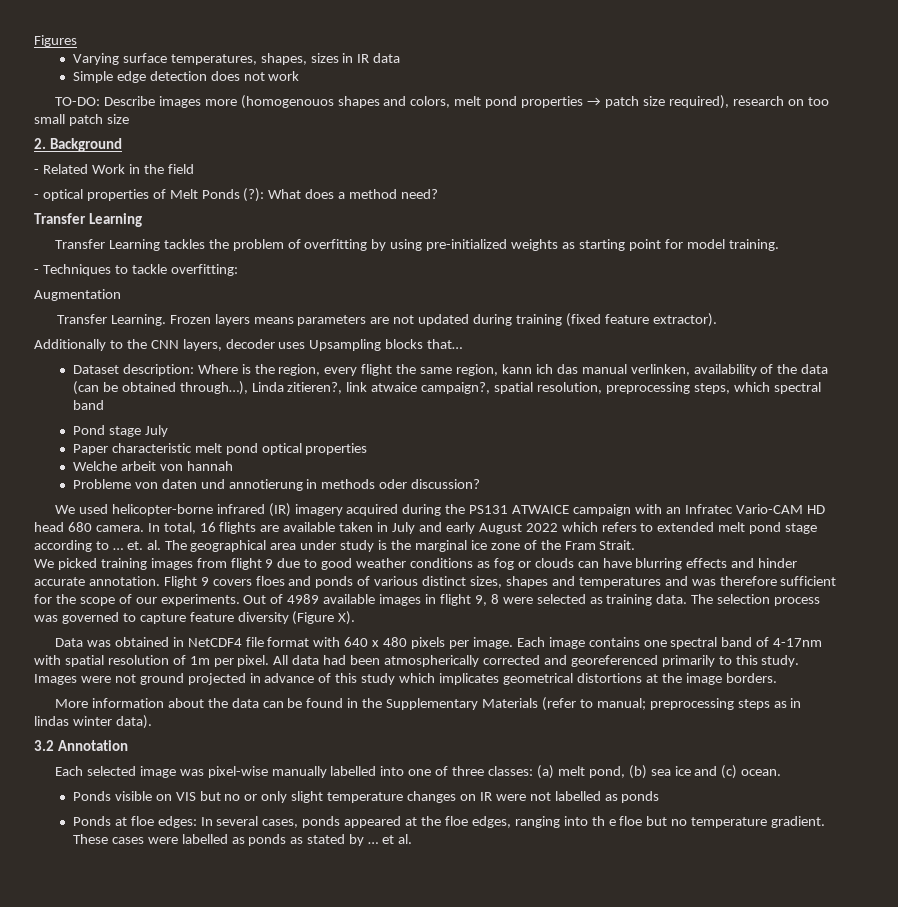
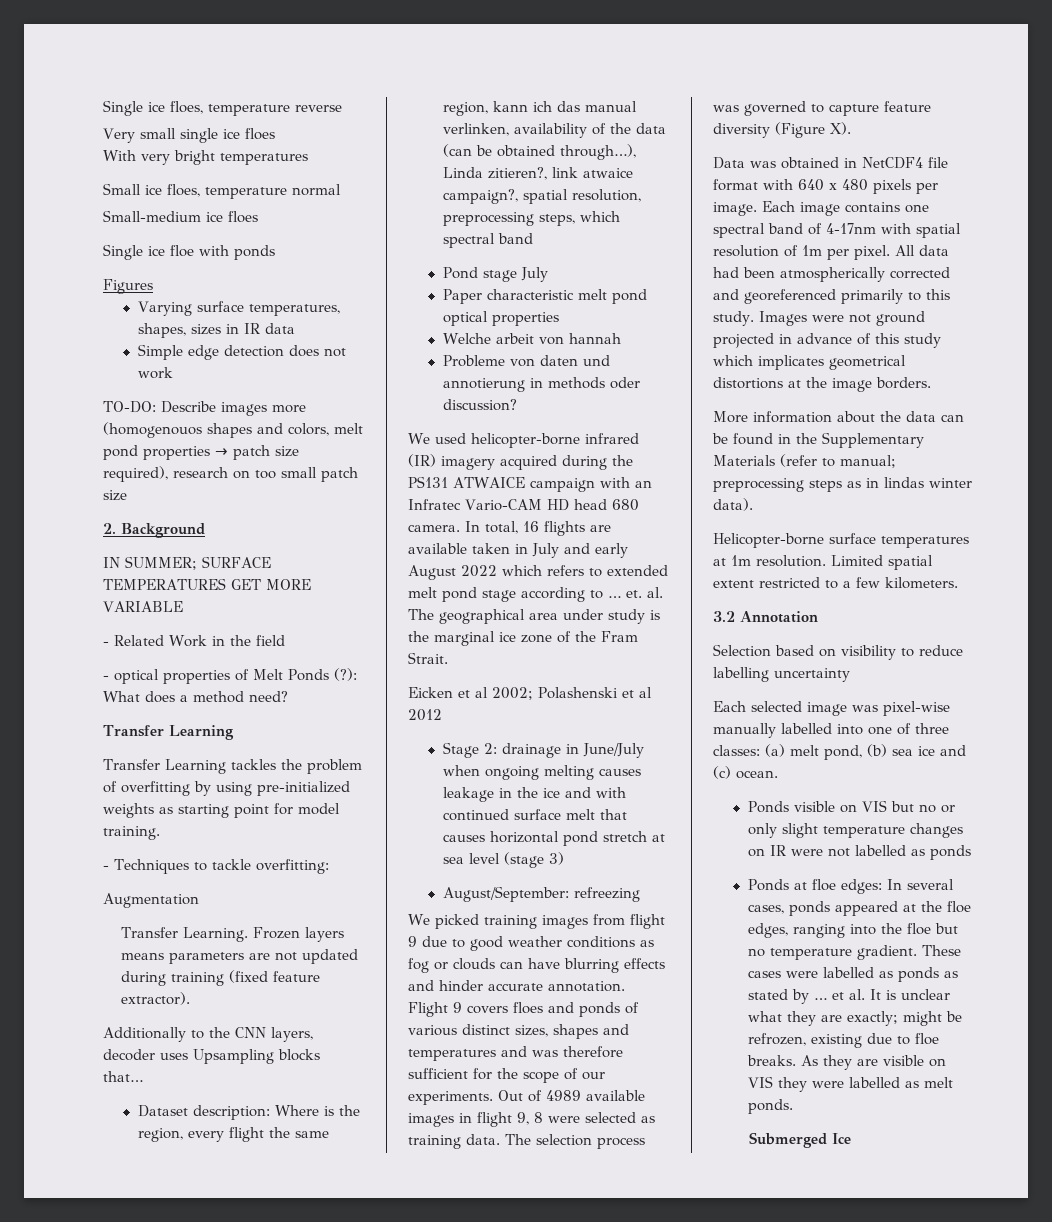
+ Single ice floes, temperature reverse
+ Very small single ice floes
+ With very bright temperatures
+ Small ice floes, temperature normal
+ Small-medium ice floes
+ Single ice floe with ponds
+ IN SUMMER; SURFACE TEMPERATURES GET MORE VARIABLE
+ Eicken et al 2002; Polashenski et al 2012
+ Stage 2: drainage in June/July when ongoing melting causes leakage in the ice and with continued surface melt that causes horizontal pond stretch at sea level (stage 3)
+ August/September: refreezing
+ Helicopter-borne surface temperatures at 1m resolution. Limited spatial extent restricted to a few kilometers.
  3.2 Annotation
+ Selection based on visibility to reduce labelling uncertainty
- Ponds at floe edges: In several cases, ponds appeared at the floe edges, ranging into th e floe but no temperature gradient.
+ Ponds at floe edges: In several cases, ponds appeared at the floe edges, ranging into the floe but no temperature gradient.
- These cases were labelled as ponds as stated by … et al.
+ These cases were labelled as ponds as stated by … et al. It is unclear what they are exactly; might be refrozen, existing due to floe breaks. As they are visible on VIS they were labelled as melt ponds.
+ Submerged Ice

